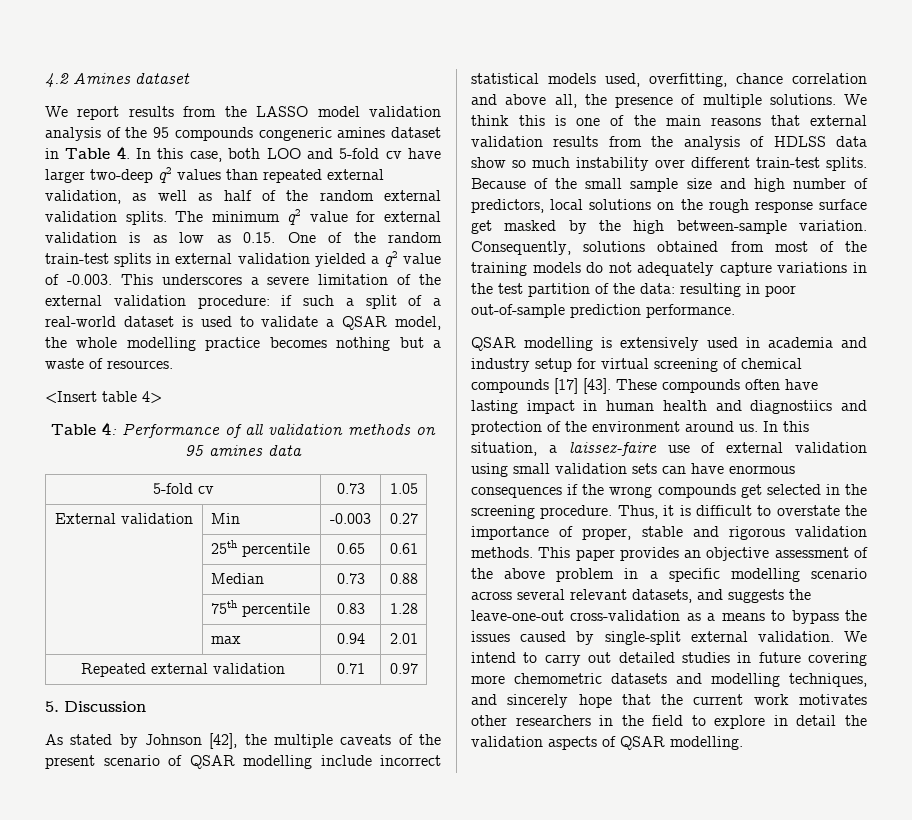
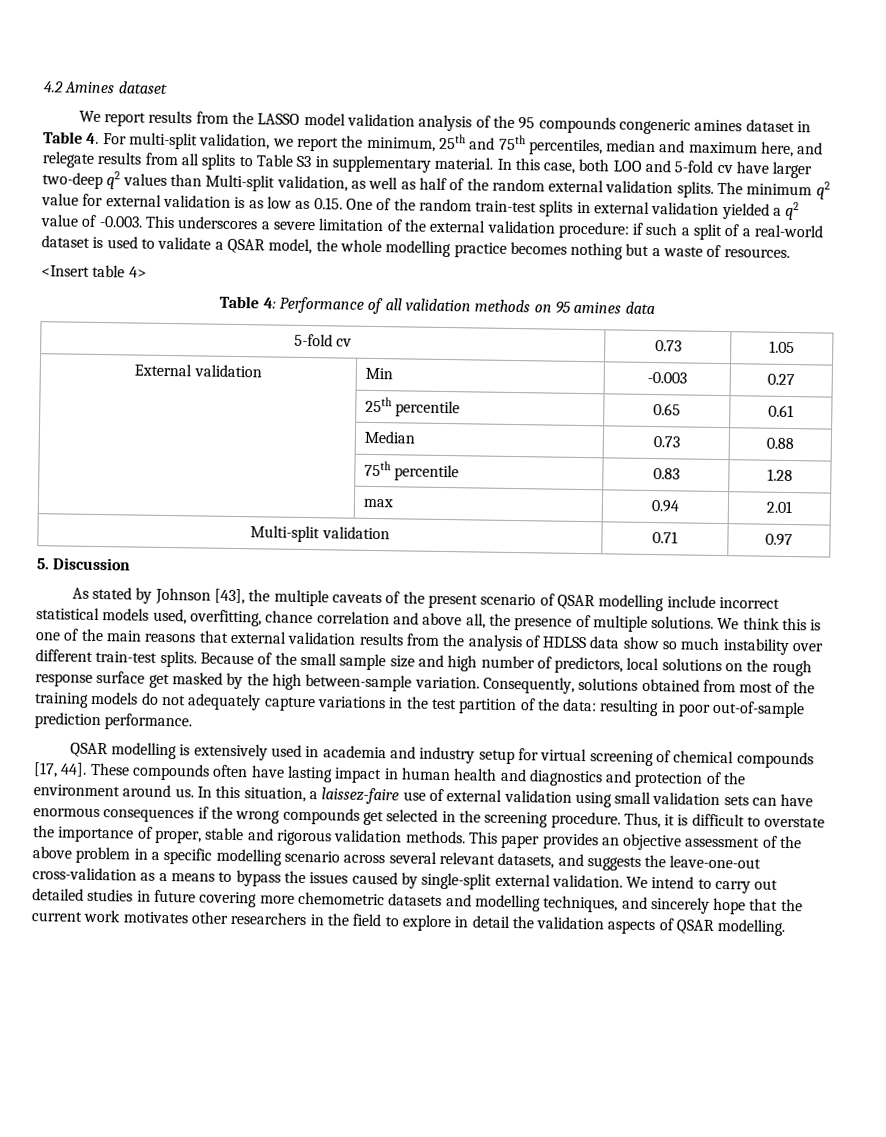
- We report results from the LASSO model validation analysis of the 95 compounds congeneric amines dataset in Table 4. In this case, both LOO and 5-fold cv have larger two-deep q2 values than repeated external validation, as well as half of the random external validation splits.
+ We report results from the LASSO model validation analysis of the 95 compounds congeneric amines dataset in Table 4. For multi-split validation, we report the minimum, 25th and 75th percentiles, median and maximum here, and relegate results from all splits to Table S3 in supplementary material. In this case, both LOO and 5-fold cv have larger two-deep q2 values than Multi-split validation, as well as half of the random external validation splits.
- Repeated external validation | 0.71 | 0.97
+ Multi-split validation | 0.71 | 0.97
- As stated by Johnson [42], the multiple caveats of the present scenario of QSAR modelling include incorrect statistical models used, overfitting, chance correlation and above all, the presence of multiple solutions.
+ As stated by Johnson [43], the multiple caveats of the present scenario of QSAR modelling include incorrect statistical models used, overfitting, chance correlation and above all, the presence of multiple solutions.
- QSAR modelling is extensively used in academia and industry setup for virtual screening of chemical compounds [17] [43].
+ QSAR modelling is extensively used in academia and industry setup for virtual screening of chemical compounds [17, 44].
- These compounds often have lasting impact in human health and diagnostiics and protection of the environment around us.
+ These compounds often have lasting impact in human health and diagnostics and protection of the environment around us.

